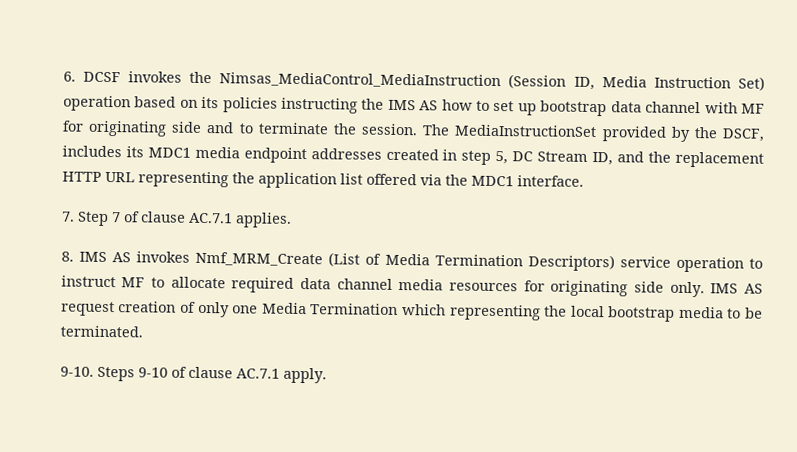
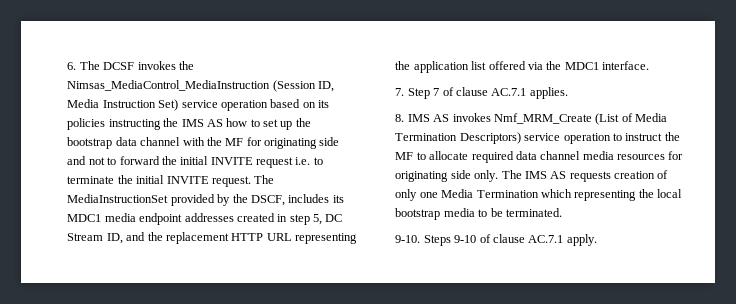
- 6. DCSF invokes the Nimsas_MediaControl_MediaInstruction (Session ID, Media Instruction Set) operation based on its policies instructing the IMS AS how to set up bootstrap data channel with MF for originating side and to terminate the session.
+ 6. The DCSF invokes the Nimsas_MediaControl_MediaInstruction (Session ID, Media Instruction Set) service operation based on its policies instructing the IMS AS how to set up the bootstrap data channel with the MF for originating side and not to forward the initial INVITE request i.e. to terminate the initial INVITE request.
- 8. IMS AS invokes Nmf_MRM_Create (List of Media Termination Descriptors) service operation to instruct MF to allocate required data channel media resources for originating side only.
+ 8. IMS AS invokes Nmf_MRM_Create (List of Media Termination Descriptors) service operation to instruct the MF to allocate required data channel media resources for originating side only.
- IMS AS request creation of only one Media Termination which representing the local bootstrap media to be terminated.
+ The IMS AS requests creation of only one Media Termination which representing the local bootstrap media to be terminated.

